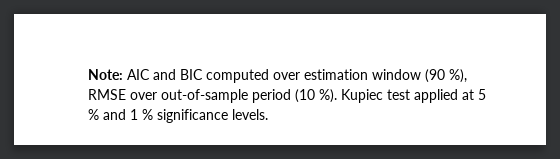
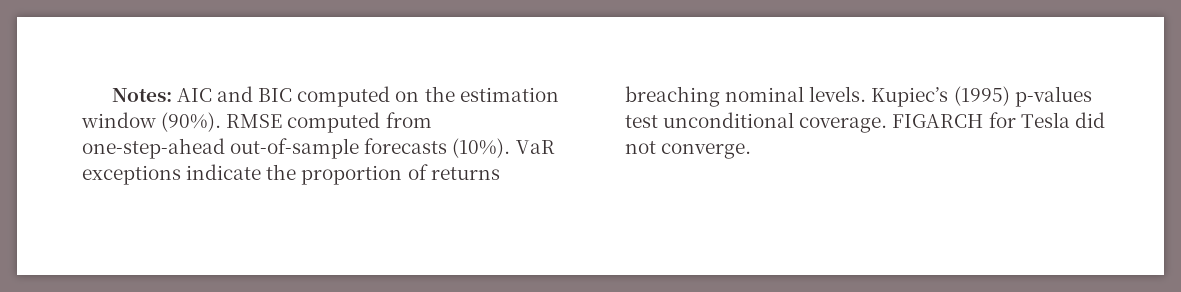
- Note: AIC and BIC computed over estimation window (90 %), RMSE over out-of-sample period (10 %). Kupiec test applied at 5 % and 1 % significance levels.
+ Notes: AIC and BIC computed on the estimation window (90%). RMSE computed from one-step-ahead out-of-sample forecasts (10%). VaR exceptions indicate the proportion of returns breaching nominal levels. Kupiec’s (1995) p-values test unconditional coverage. FIGARCH for Tesla did not converge.

